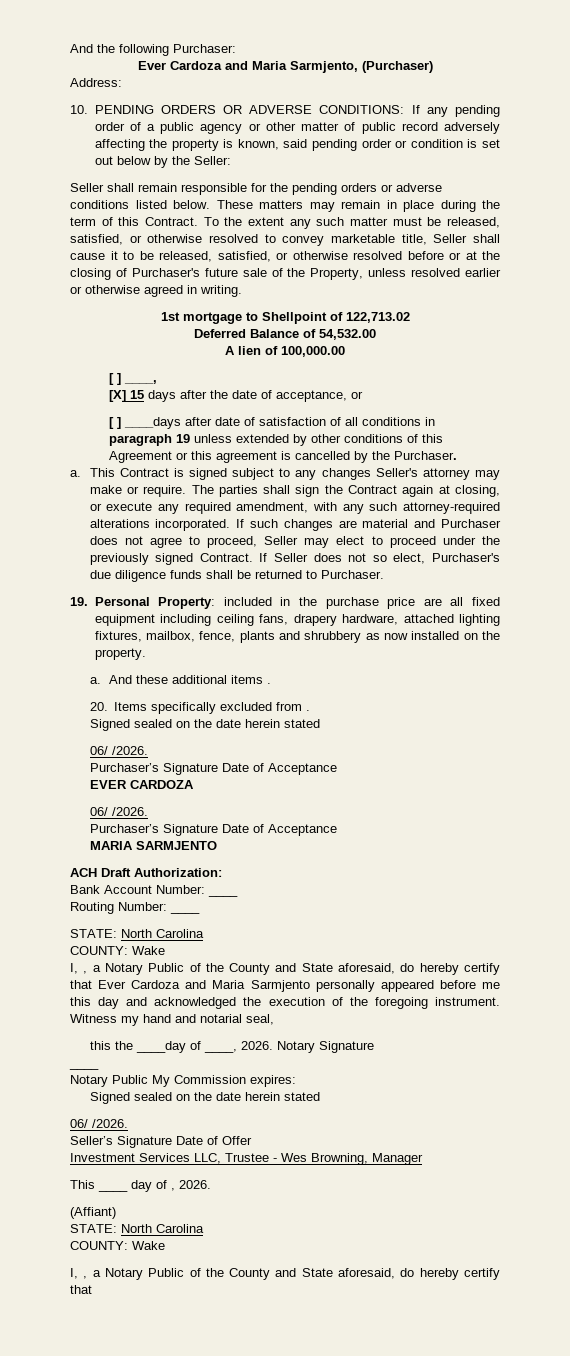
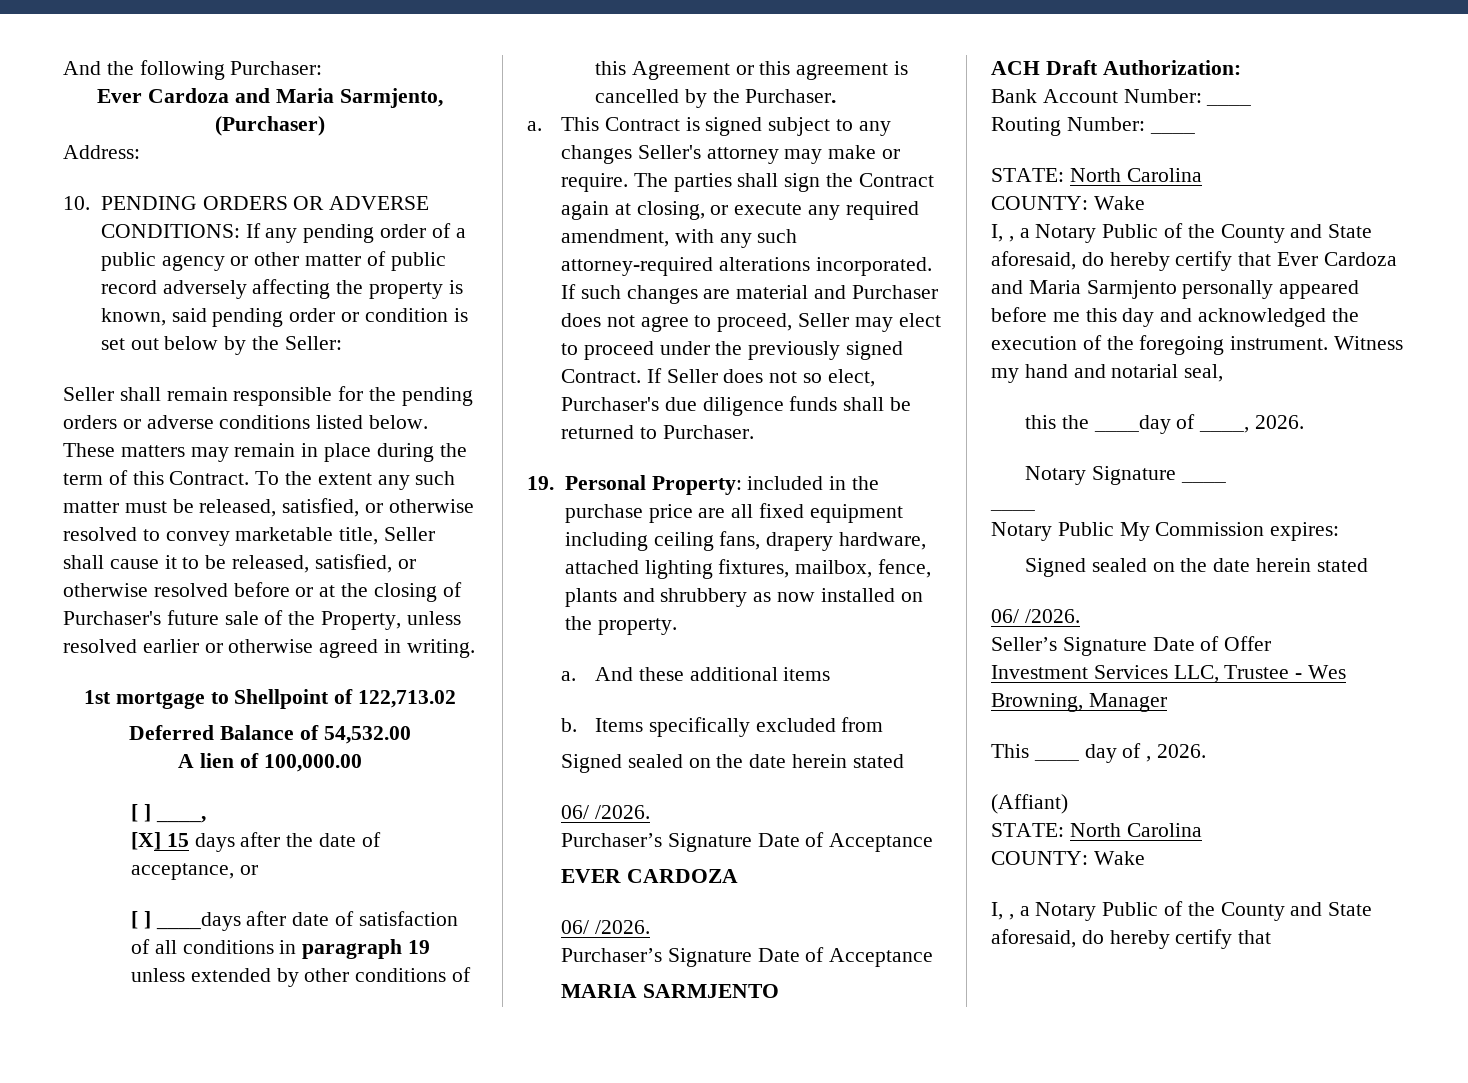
- And these additional items .
- 20. Items specifically excluded from .
+ And these additional items
+ b. Items specifically excluded from
- this the ____day of ____, 2026. Notary Signature
+ this the ____day of ____, 2026.
+ Notary Signature ____

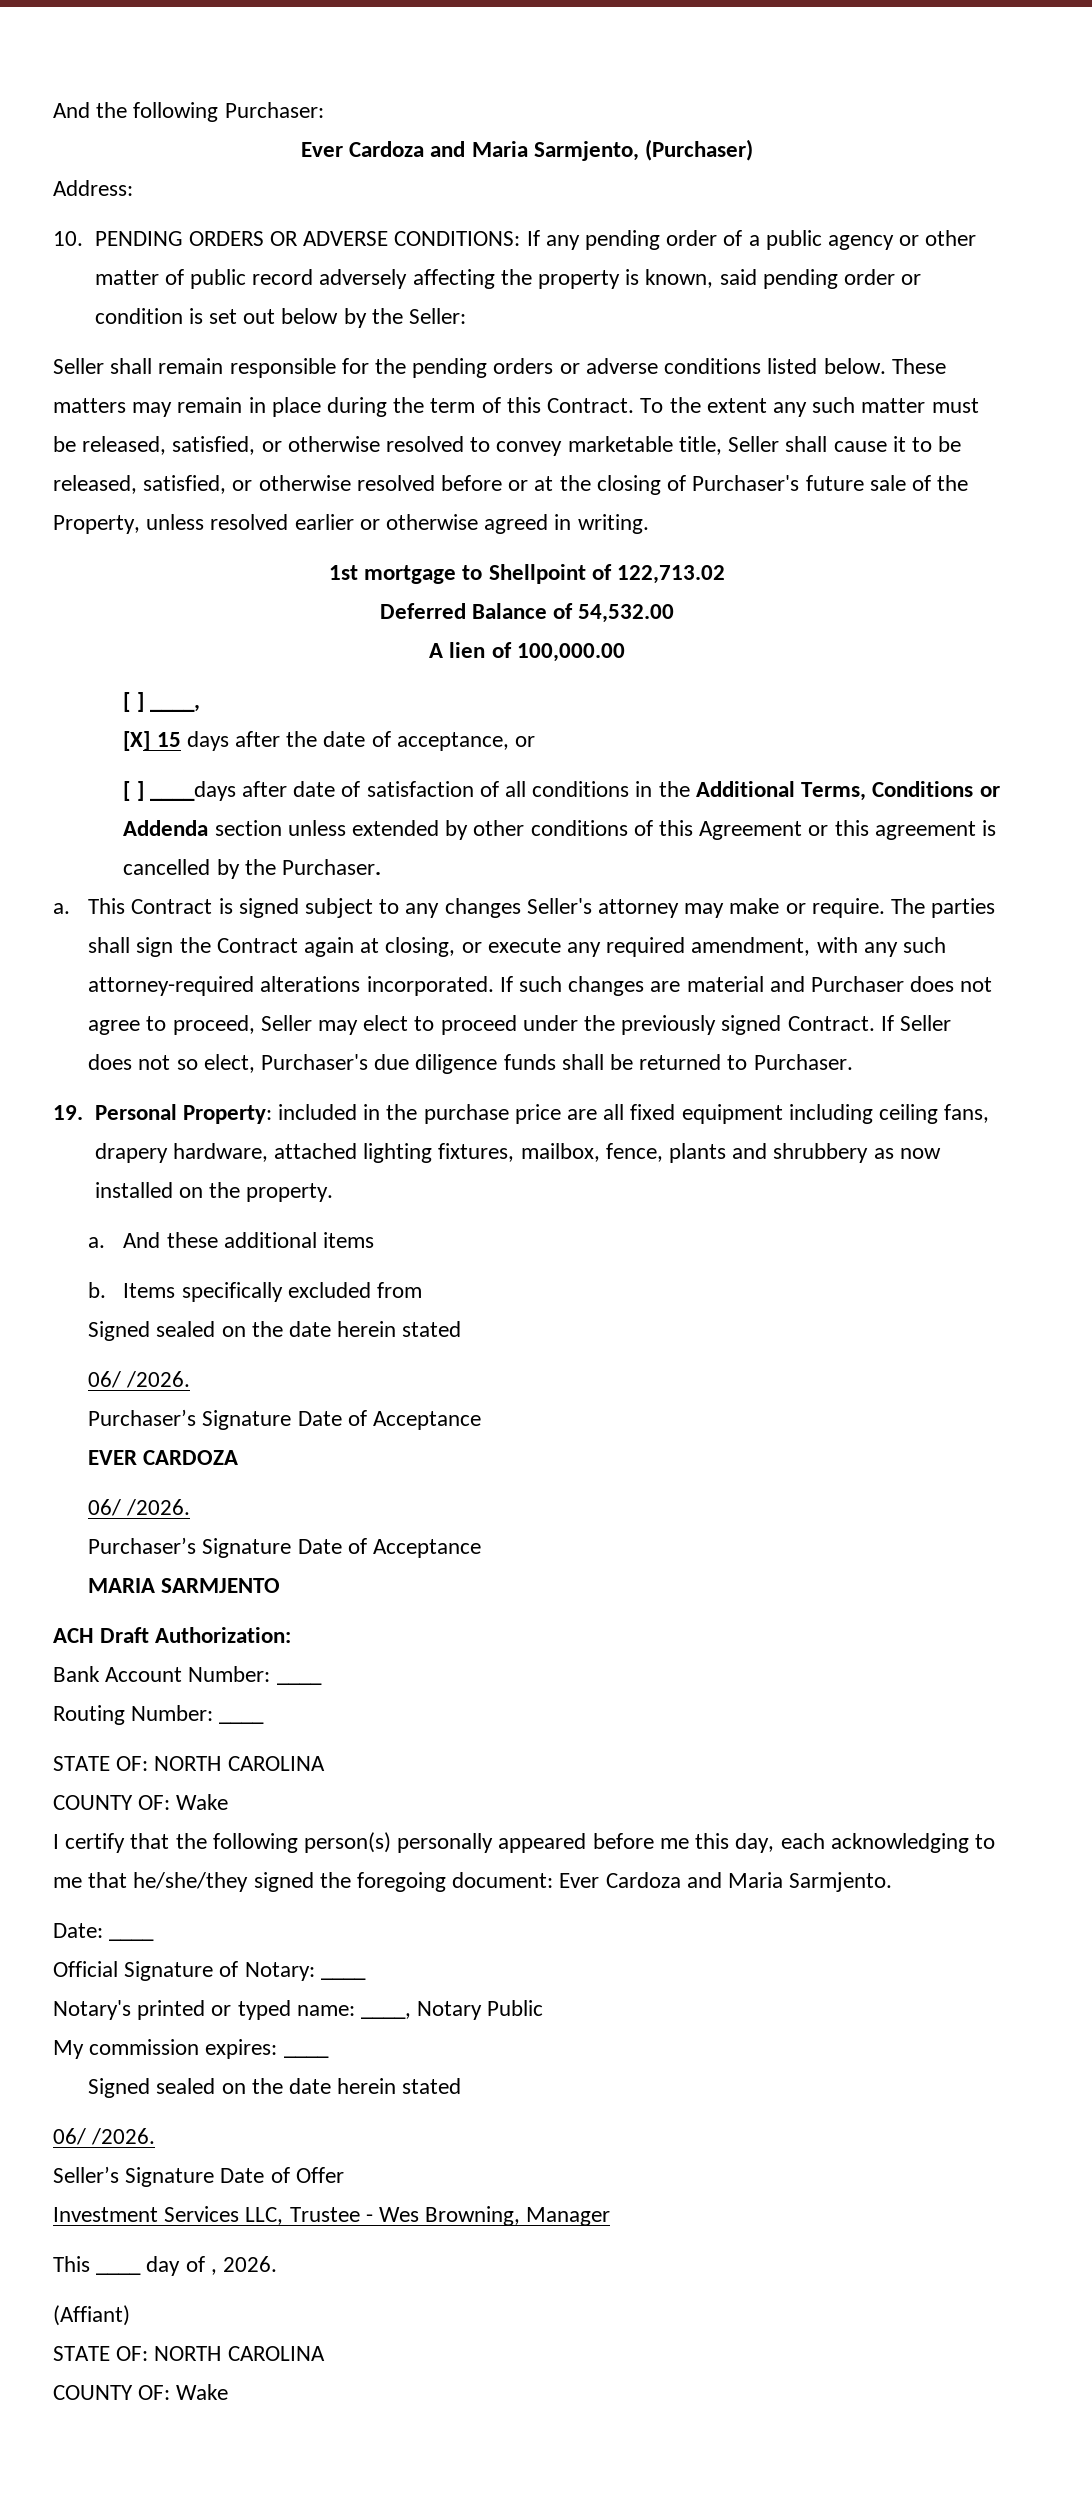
- [ ] ____days after date of satisfaction of all conditions in paragraph 19 unless extended by other conditions of this Agreement or this agreement is cancelled by the Purchaser.
+ [ ] ____days after date of satisfaction of all conditions in the Additional Terms, Conditions or Addenda section unless extended by other conditions of this Agreement or this agreement is cancelled by the Purchaser.
  Routing Number: ____
- STATE: North Carolina
- COUNTY: Wake
- I, , a Notary Public of the County and State aforesaid, do hereby certify that Ever Cardoza and Maria Sarmjento personally appeared before me this day and acknowledged the execution of the foregoing instrument. Witness my hand and notarial seal,
- this the ____day of ____, 2026.
- Notary Signature ____
- ____
- Notary Public My Commission expires:
+ STATE OF: NORTH CAROLINA
+ COUNTY OF: Wake
+ I certify that the following person(s) personally appeared before me this day, each acknowledging to me that he/she/they signed the foregoing document: Ever Cardoza and Maria Sarmjento.
+ Date: ____
+ Official Signature of Notary: ____
+ Notary's printed or typed name: ____, Notary Public
+ My commission expires: ____
  (Affiant)
- STATE: North Carolina
- COUNTY: Wake
- I, , a Notary Public of the County and State aforesaid, do hereby certify that
+ STATE OF: NORTH CAROLINA
+ COUNTY OF: Wake

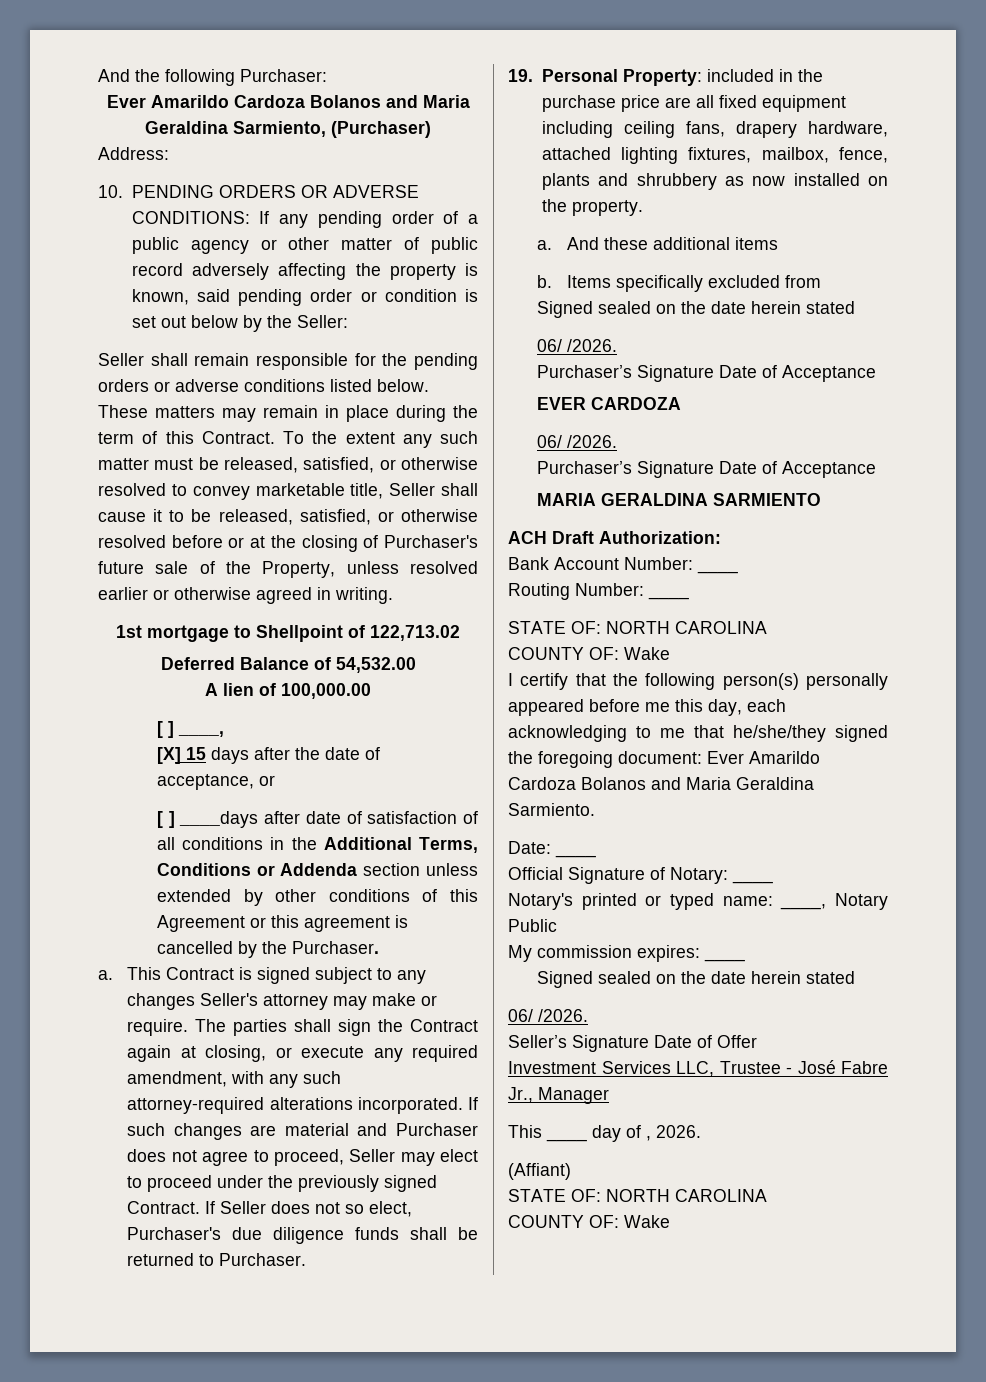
- Ever Cardoza and Maria Sarmjento, (Purchaser)
+ Ever Amarildo Cardoza Bolanos and Maria Geraldina Sarmiento, (Purchaser)
- MARIA SARMJENTO
+ MARIA GERALDINA SARMIENTO
- I certify that the following person(s) personally appeared before me this day, each acknowledging to me that he/she/they signed the foregoing document: Ever Cardoza and Maria Sarmjento.
+ I certify that the following person(s) personally appeared before me this day, each acknowledging to me that he/she/they signed the foregoing document: Ever Amarildo Cardoza Bolanos and Maria Geraldina Sarmiento.
- Investment Services LLC, Trustee - Wes Browning, Manager
+ Investment Services LLC, Trustee - José Fabre Jr., Manager

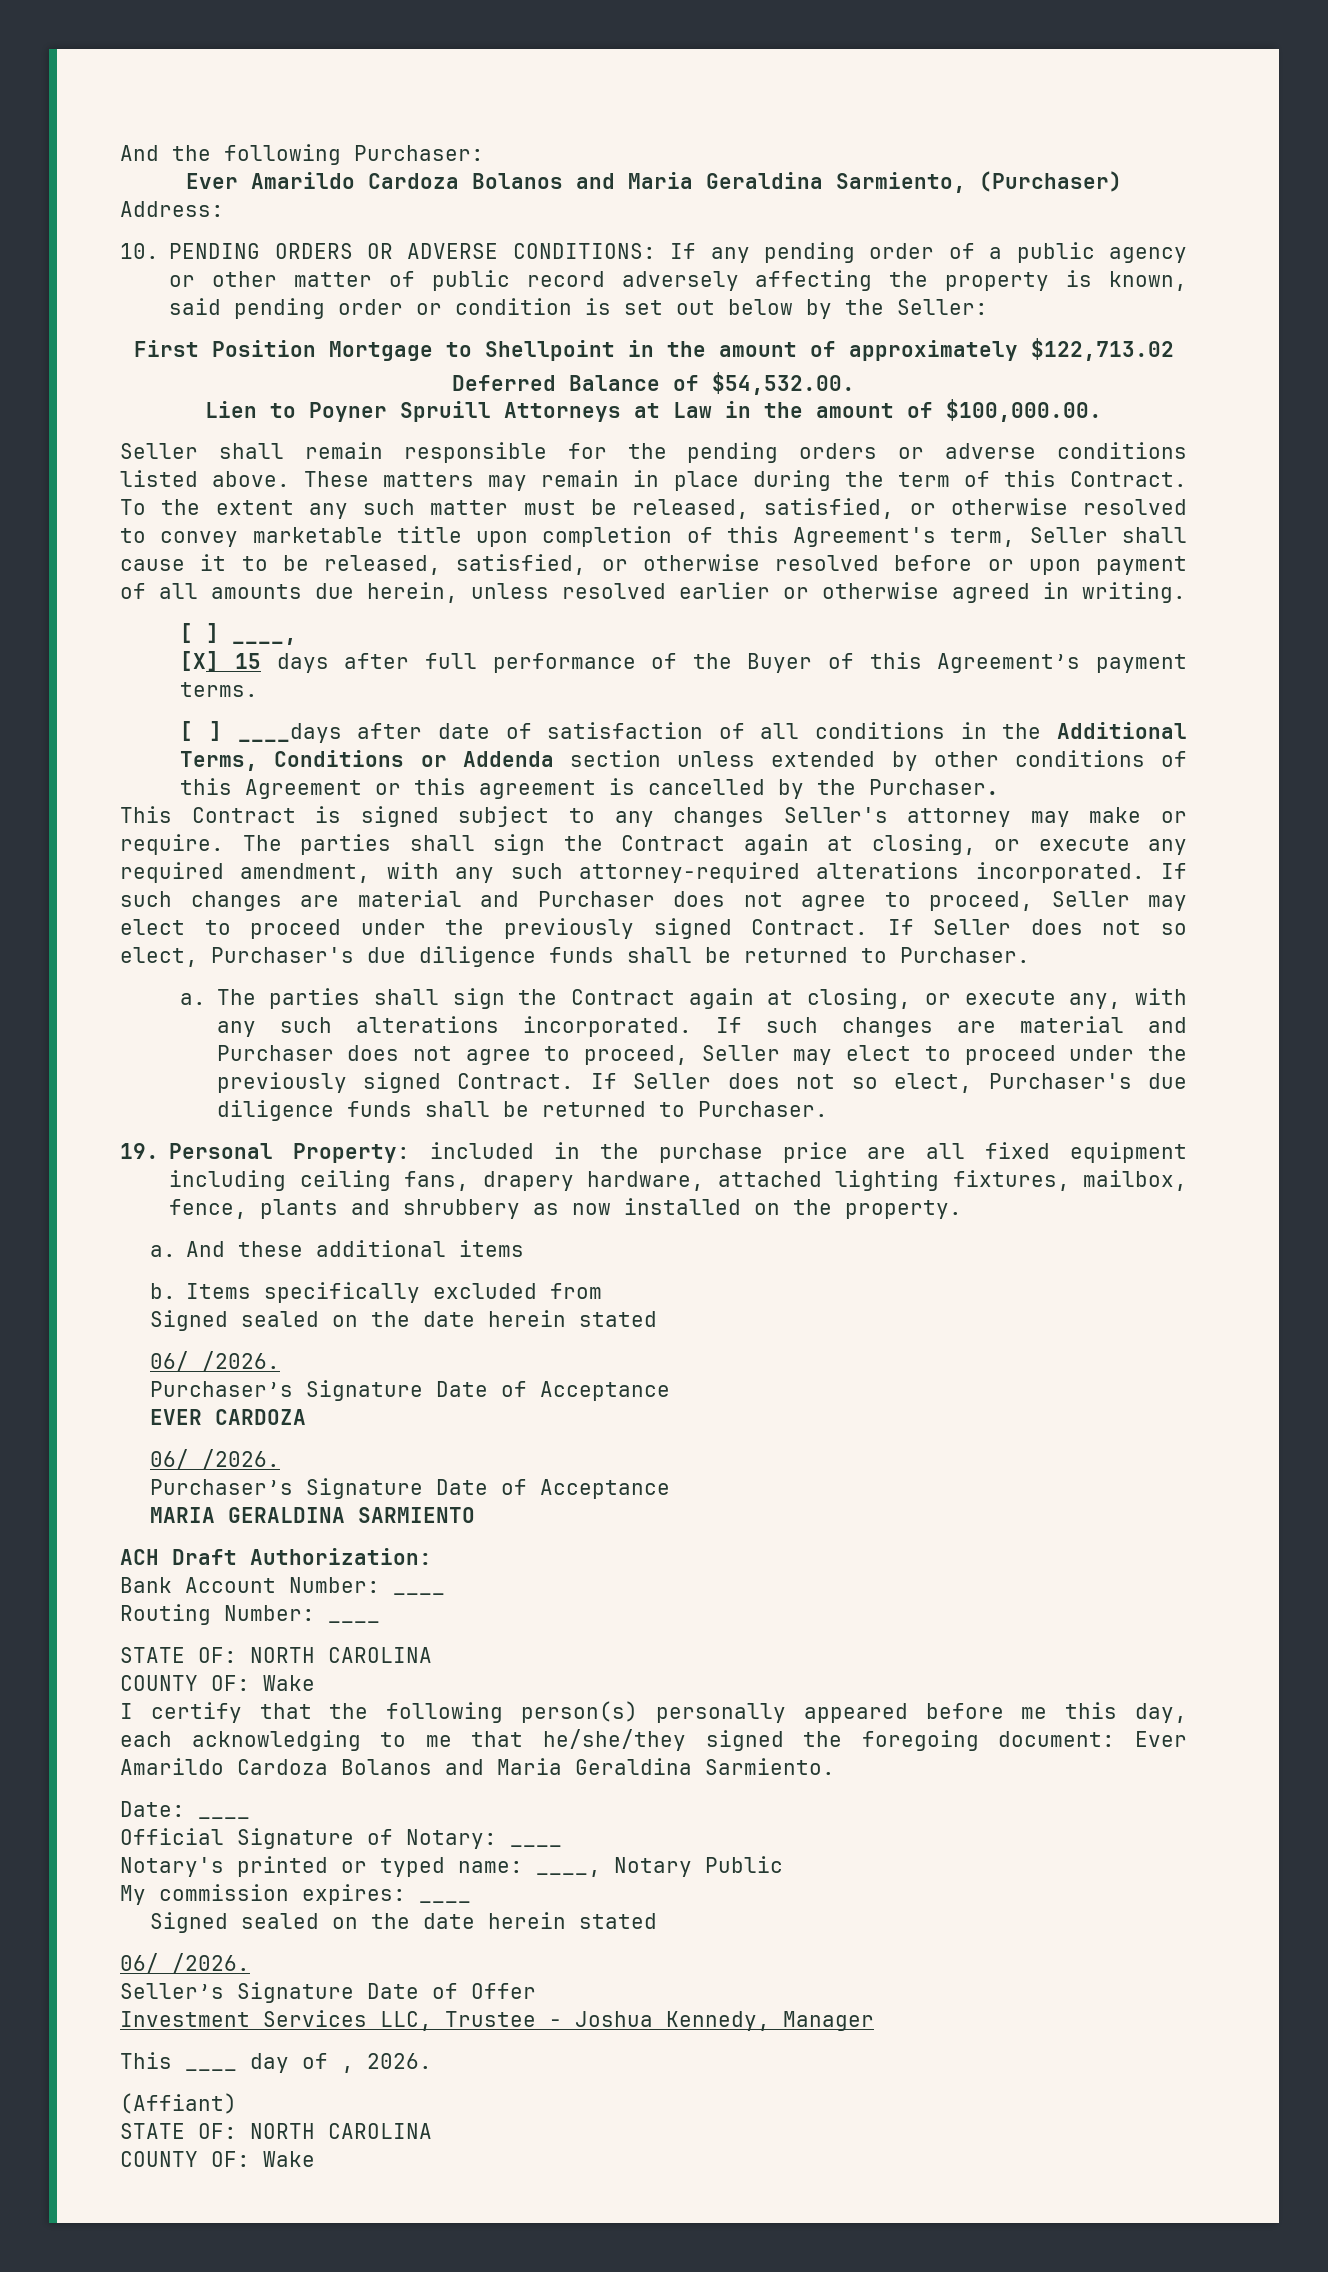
+ First Position Mortgage to Shellpoint in the amount of approximately $122,713.02
+ Deferred Balance of $54,532.00.
+ Lien to Poyner Spruill Attorneys at Law in the amount of $100,000.00.
- Seller shall remain responsible for the pending orders or adverse conditions listed below.
+ Seller shall remain responsible for the pending orders or adverse conditions listed above.
- To the extent any such matter must be released, satisfied, or otherwise resolved to convey marketable title, Seller shall cause it to be released, satisfied, or otherwise resolved before or at the closing of Purchaser's future sale of the Property, unless resolved earlier or otherwise agreed in writing.
+ To the extent any such matter must be released, satisfied, or otherwise resolved to convey marketable title upon completion of this Agreement's term, Seller shall cause it to be released, satisfied, or otherwise resolved before or upon payment of all amounts due herein, unless resolved earlier or otherwise agreed in writing.
- 1st mortgage to Shellpoint of 122,713.02
- Deferred Balance of 54,532.00
- A lien of 100,000.00
- [X] 15 days after the date of acceptance, or
+ [X] 15 days after full performance of the Buyer of this Agreement’s payment terms.
  [ ] ____days after date of satisfaction of all conditions in the Additional Terms, Conditions or Addenda section unless extended by other conditions of this Agreement or this agreement is cancelled by the Purchaser.
- a. This Contract is signed subject to any changes Seller's attorney may make or require.
+ This Contract is signed subject to any changes Seller's attorney may make or require.
+ a. The parties shall sign the Contract again at closing, or execute any, with any such alterations incorporated. If such changes are material and Purchaser does not agree to proceed, Seller may elect to proceed under the previously signed Contract. If Seller does not so elect, Purchaser's due diligence funds shall be returned to Purchaser.
- Investment Services LLC, Trustee - José Fabre Jr., Manager
+ Investment Services LLC, Trustee - Joshua Kennedy, Manager

